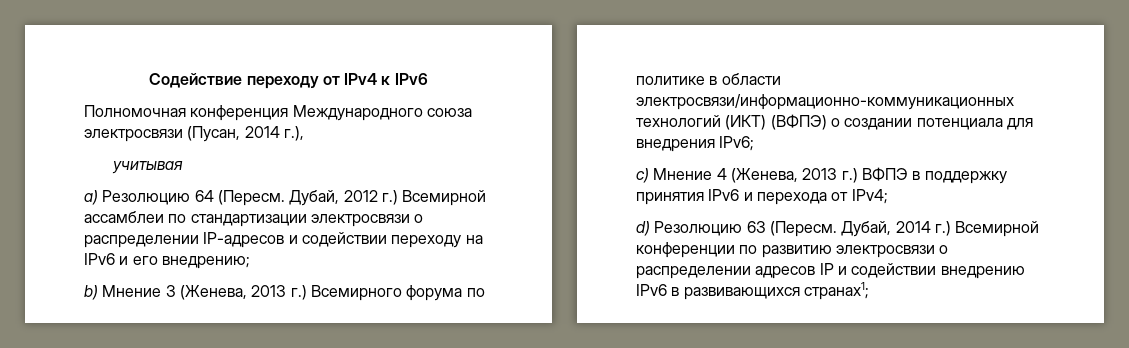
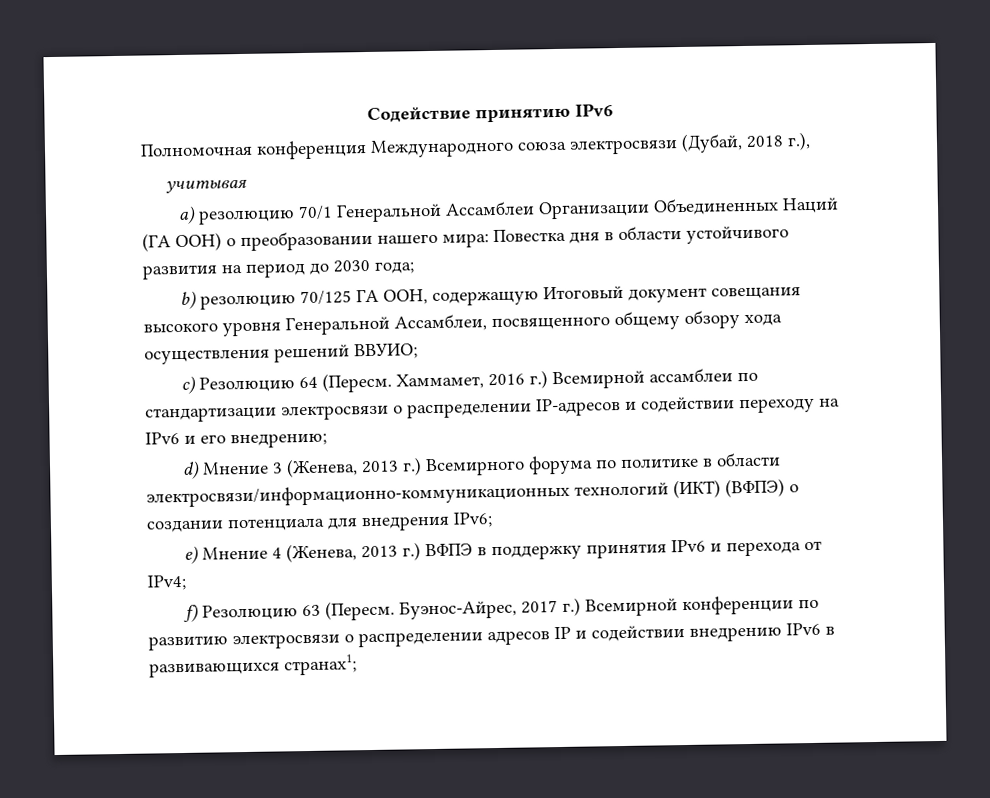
- Содействие переходу от IPv4 к IPv6
+ Содействие принятию IPv6
- Полномочная конференция Международного союза электросвязи (Пусан, 2014 г.),
+ Полномочная конференция Международного союза электросвязи (Дубай, 2018 г.),
- a) Резолюцию 64 (Пересм.
+ a) резолюцию 70/1 Генеральной Ассамблеи Организации Объединенных Наций (ГА ООН) о преобразовании нашего мира: Повестка дня в области устойчивого развития на период до 2030 года;
+ b) резолюцию 70/125 ГА ООН, содержащую Итоговый документ совещания высокого уровня Генеральной Ассамблеи, посвященного общему обзору хода осуществления решений ВВУИО;
+ c) Резолюцию 64 (Пересм.
- Дубай, 2012 г.) Всемирной ассамблеи по стандартизации электросвязи о распределении IP-адресов и содействии переходу на IPv6 и его внедрению;
+ Хаммамет, 2016 г.) Всемирной ассамблеи по стандартизации электросвязи о распределении IP-адресов и содействии переходу на IPv6 и его внедрению;
- b) Мнение 3 (Женева, 2013 г.) Всемирного форума по политике в области электросвязи/информационно-коммуникационных технологий (ИКТ) (ВФПЭ) о создании потенциала для внедрения IPv6;
+ d) Мнение 3 (Женева, 2013 г.) Всемирного форума по политике в области электросвязи/информационно-коммуникационных технологий (ИКТ) (ВФПЭ) о создании потенциала для внедрения IPv6;
- c) Мнение 4 (Женева, 2013 г.) ВФПЭ в поддержку принятия IPv6 и перехода от IPv4;
+ e) Мнение 4 (Женева, 2013 г.) ВФПЭ в поддержку принятия IPv6 и перехода от IPv4;
- d) Резолюцию 63 (Пересм.
+ f) Резолюцию 63 (Пересм.
- Дубай, 2014 г.) Всемирной конференции по развитию электросвязи о распределении адресов IP и содействии внедрению IPv6 в развивающихся странах1;
+ Буэнос-Айрес, 2017 г.) Всемирной конференции по развитию электросвязи о распределении адресов IP и содействии внедрению IPv6 в развивающихся странах1;

